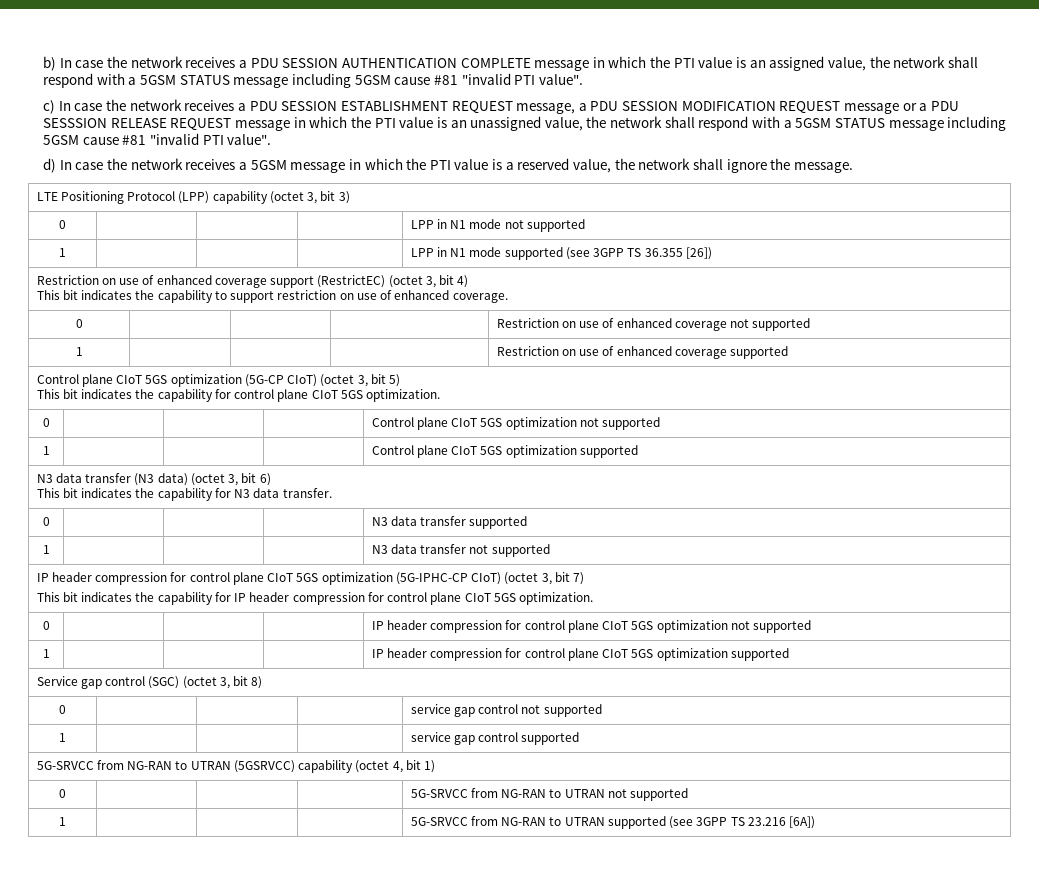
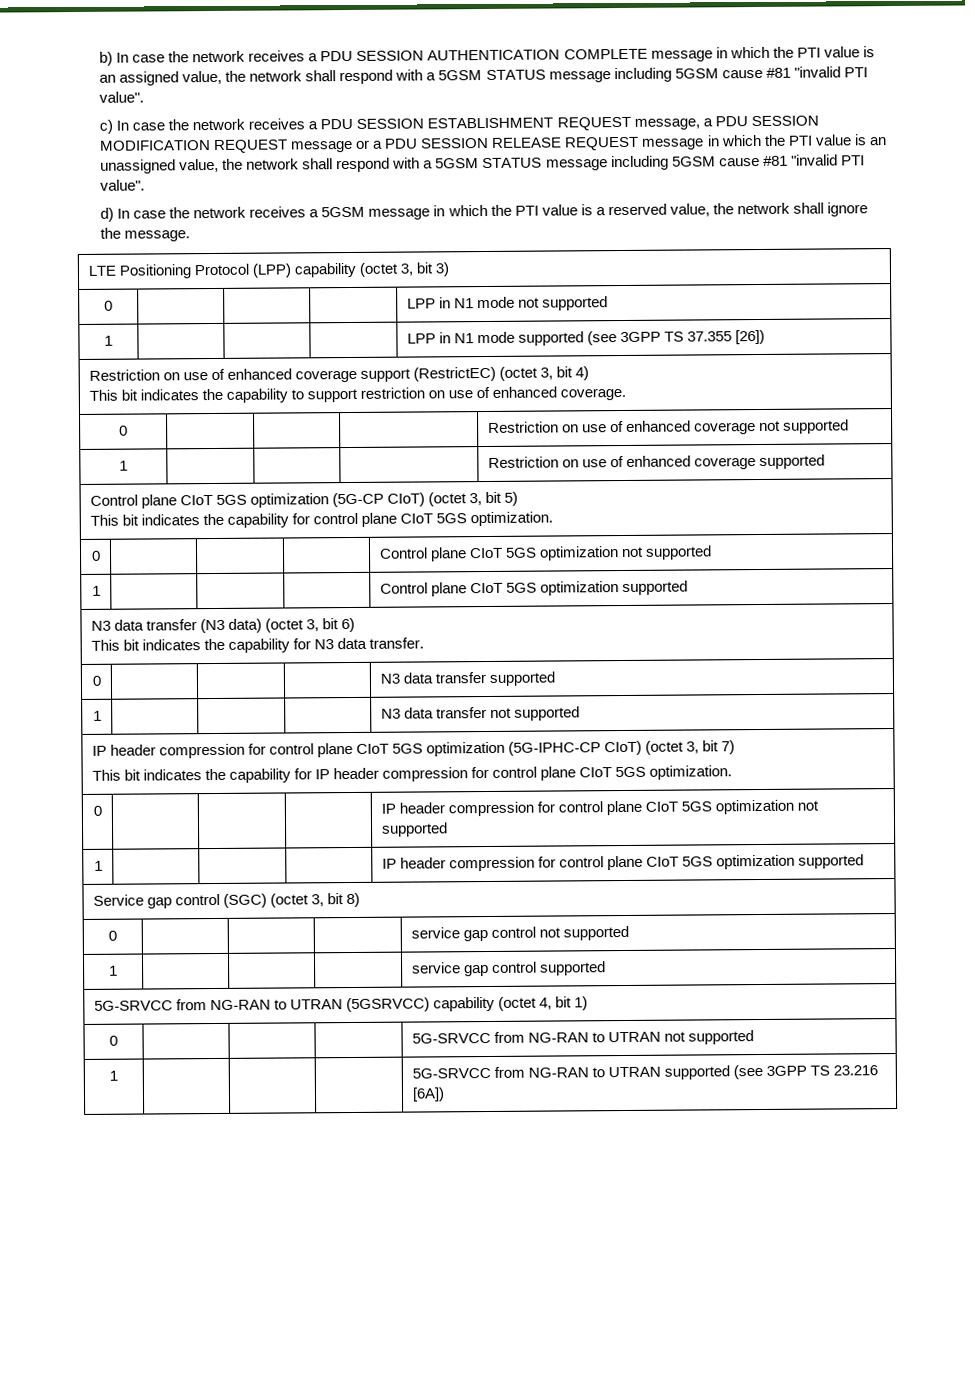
- c) In case the network receives a PDU SESSION ESTABLISHMENT REQUEST message, a PDU SESSION MODIFICATION REQUEST message or a PDU SESSSION RELEASE REQUEST message in which the PTI value is an unassigned value, the network shall respond with a 5GSM STATUS message including 5GSM cause #81 "invalid PTI value".
+ c) In case the network receives a PDU SESSION ESTABLISHMENT REQUEST message, a PDU SESSION MODIFICATION REQUEST message or a PDU SESSION RELEASE REQUEST message in which the PTI value is an unassigned value, the network shall respond with a 5GSM STATUS message including 5GSM cause #81 "invalid PTI value".
- 1 | | | | LPP in N1 mode supported (see 3GPP TS 36.355 [26])
+ 1 | | | | LPP in N1 mode supported (see 3GPP TS 37.355 [26])

